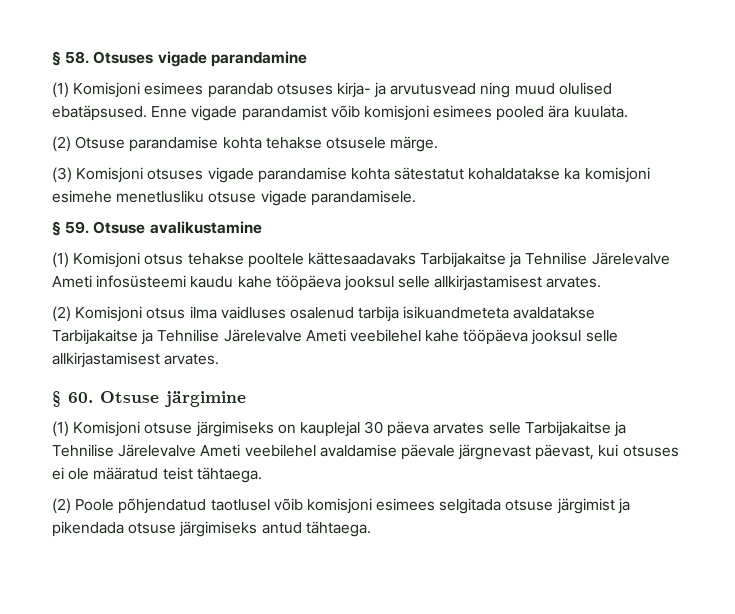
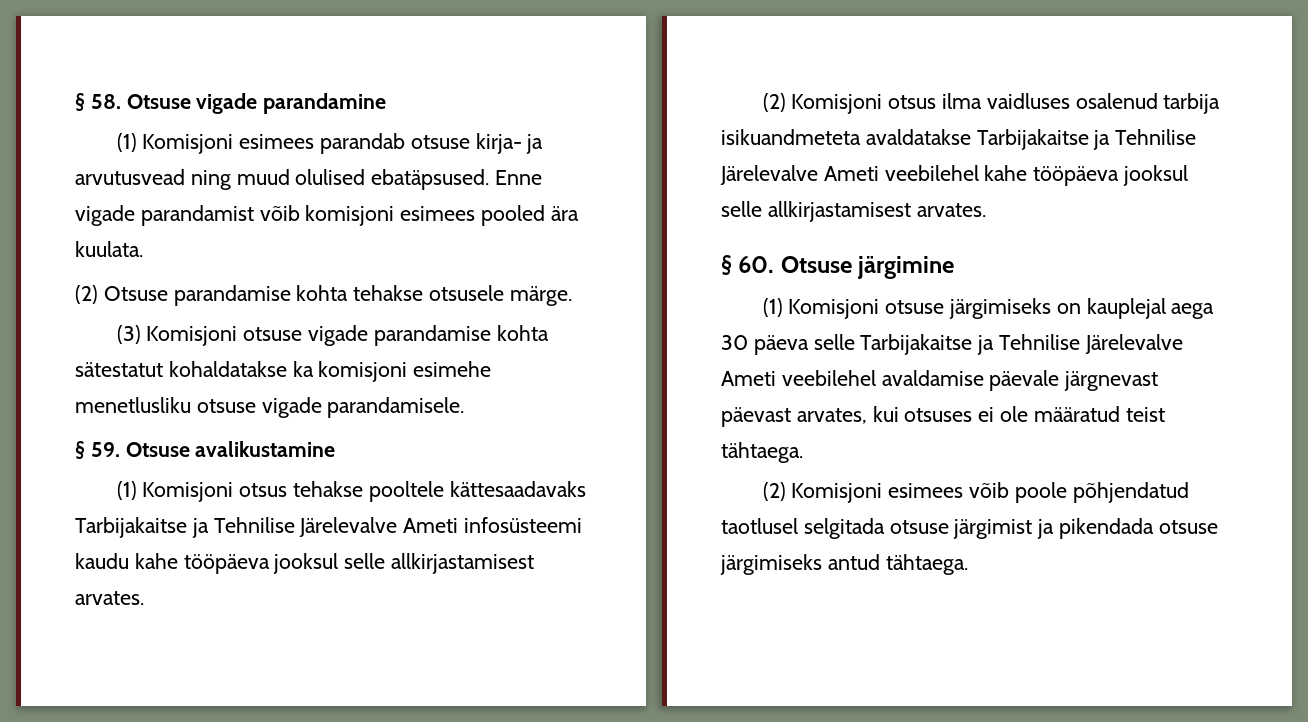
- § 58. Otsuses vigade parandamine
+ § 58. Otsuse vigade parandamine
- (1) Komisjoni esimees parandab otsuses kirja- ja arvutusvead ning muud olulised ebatäpsused.
+ (1) Komisjoni esimees parandab otsuse kirja- ja arvutusvead ning muud olulised ebatäpsused.
- (3) Komisjoni otsuses vigade parandamise kohta sätestatut kohaldatakse ka komisjoni esimehe menetlusliku otsuse vigade parandamisele.
+ (3) Komisjoni otsuse vigade parandamise kohta sätestatut kohaldatakse ka komisjoni esimehe menetlusliku otsuse vigade parandamisele.
- (1) Komisjoni otsuse järgimiseks on kauplejal 30 päeva arvates selle Tarbijakaitse ja Tehnilise Järelevalve Ameti veebilehel avaldamise päevale järgnevast päevast, kui otsuses ei ole määratud teist tähtaega.
+ (1) Komisjoni otsuse järgimiseks on kauplejal aega 30 päeva selle Tarbijakaitse ja Tehnilise Järelevalve Ameti veebilehel avaldamise päevale järgnevast päevast arvates, kui otsuses ei ole määratud teist tähtaega.
- (2) Poole põhjendatud taotlusel võib komisjoni esimees selgitada otsuse järgimist ja pikendada otsuse järgimiseks antud tähtaega.
+ (2) Komisjoni esimees võib poole põhjendatud taotlusel selgitada otsuse järgimist ja pikendada otsuse järgimiseks antud tähtaega.

